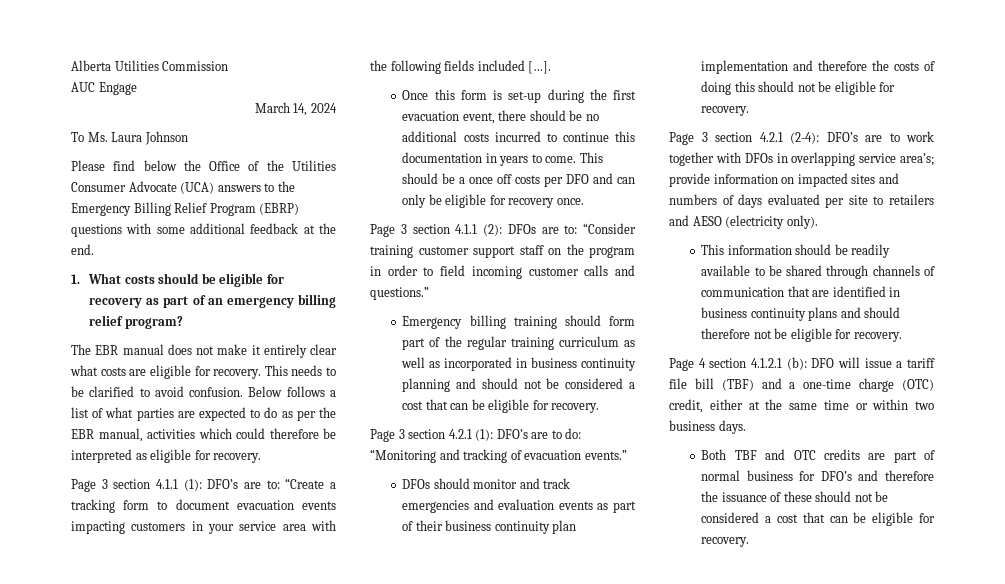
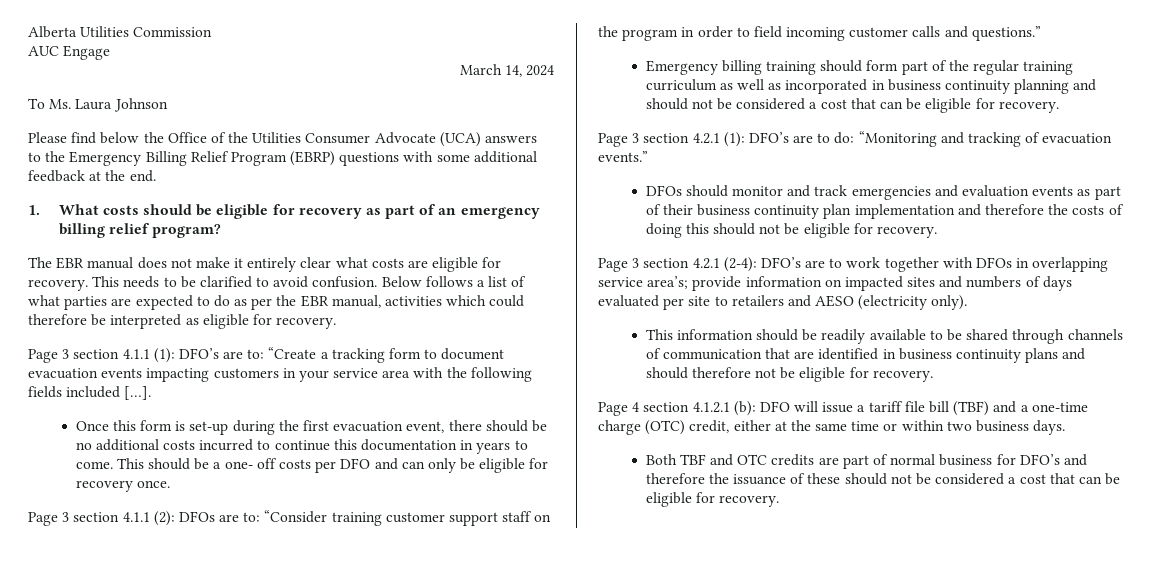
- This should be a once off costs per DFO and can only be eligible for recovery once.
+ This should be a one- off costs per DFO and can only be eligible for recovery once.

